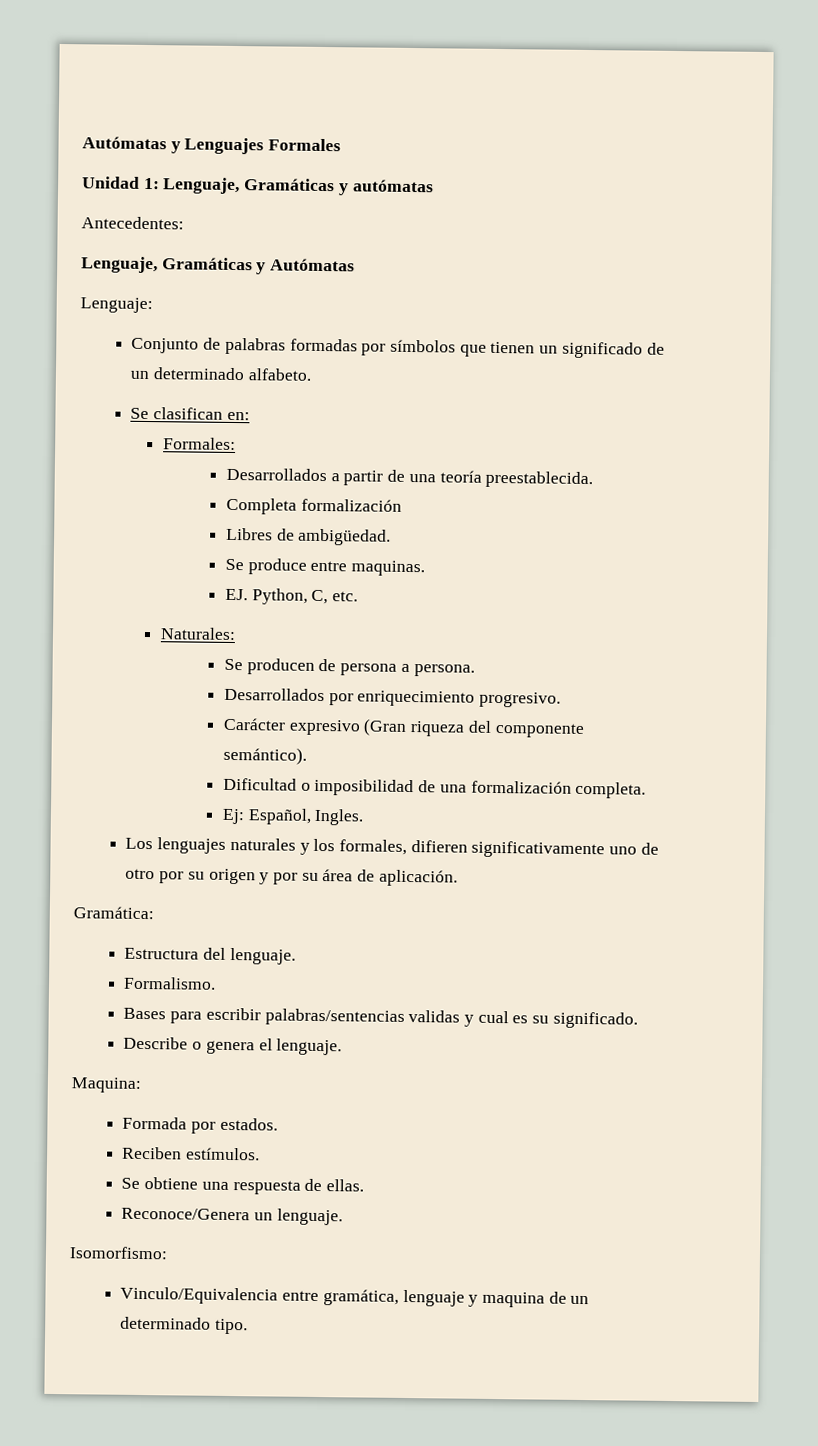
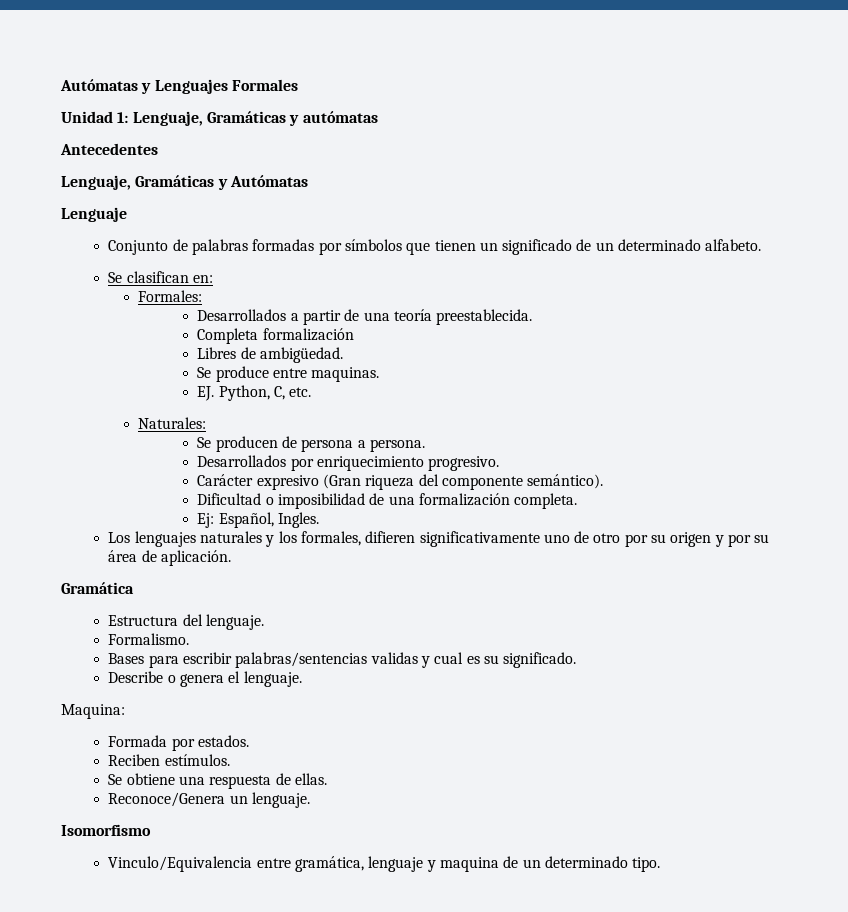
- Antecedentes:
+ Antecedentes
- Lenguaje:
+ Lenguaje
- Gramática:
+ Gramática
- Isomorfismo:
+ Isomorfismo

